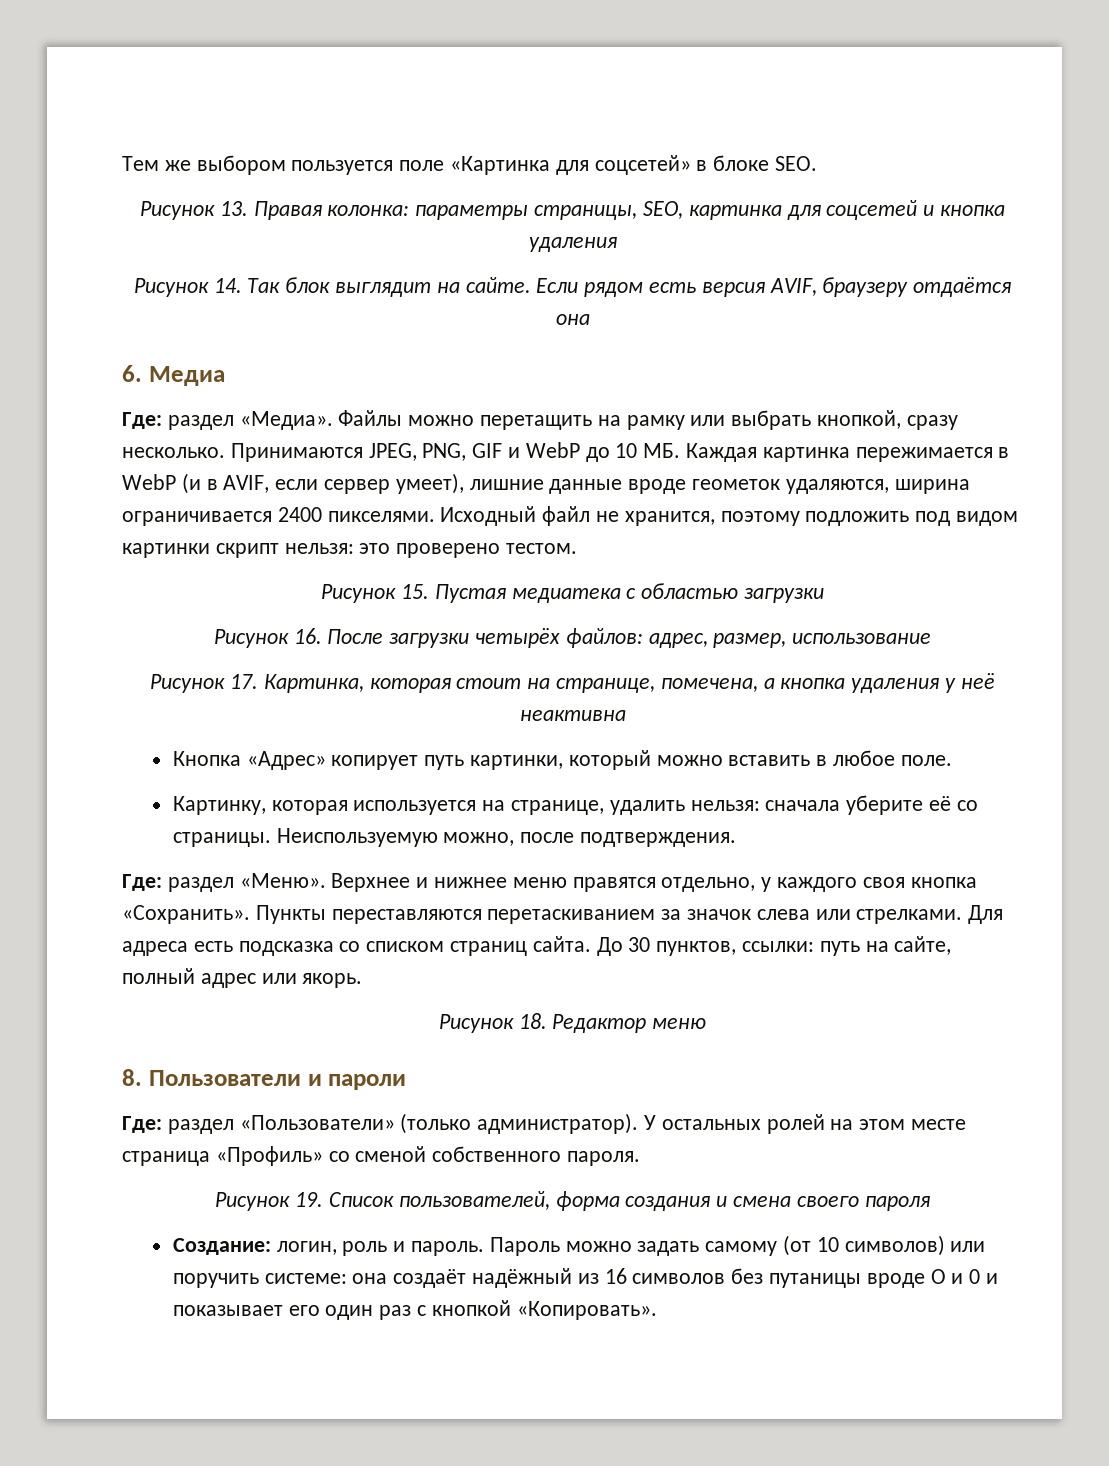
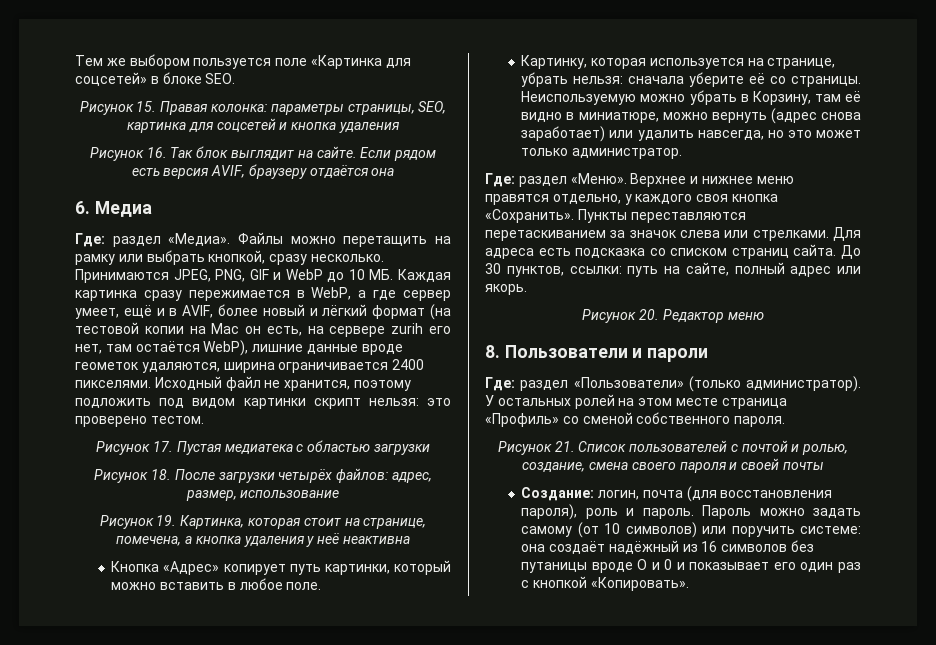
- Рисунок 13. Правая колонка: параметры страницы, SEO, картинка для соцсетей и кнопка удаления
+ Рисунок 15. Правая колонка: параметры страницы, SEO, картинка для соцсетей и кнопка удаления
- Рисунок 14. Так блок выглядит на сайте.
+ Рисунок 16. Так блок выглядит на сайте.
- Принимаются JPEG, PNG, GIF и WebP до 10 МБ. Каждая картинка пережимается в WebP (и в AVIF, если сервер умеет), лишние данные вроде геометок удаляются, ширина ограничивается 2400 пикселями.
+ Принимаются JPEG, PNG, GIF и WebP до 10 МБ. Каждая картинка сразу пережимается в WebP, а где сервер умеет, ещё и в AVIF, более новый и лёгкий формат (на тестовой копии на Mac он есть, на сервере zurih его нет, там остаётся WebP), лишние данные вроде геометок удаляются, ширина ограничивается 2400 пикселями.
- Рисунок 15. Пустая медиатека с областью загрузки
+ Рисунок 17. Пустая медиатека с областью загрузки
- Рисунок 16. После загрузки четырёх файлов: адрес, размер, использование
+ Рисунок 18. После загрузки четырёх файлов: адрес, размер, использование
- Рисунок 17. Картинка, которая стоит на странице, помечена, а кнопка удаления у неё неактивна
+ Рисунок 19. Картинка, которая стоит на странице, помечена, а кнопка удаления у неё неактивна
- Картинку, которая используется на странице, удалить нельзя: сначала уберите её со страницы.
+ Картинку, которая используется на странице, убрать нельзя: сначала уберите её со страницы.
- Неиспользуемую можно, после подтверждения.
+ Неиспользуемую можно убрать в Корзину, там её видно в миниатюре, можно вернуть (адрес снова заработает) или удалить навсегда, но это может только администратор.
- Рисунок 18. Редактор меню
+ Рисунок 20. Редактор меню
- Рисунок 19. Список пользователей, форма создания и смена своего пароля
+ Рисунок 21. Список пользователей с почтой и ролью, создание, смена своего пароля и своей почты
- Создание: логин, роль и пароль.
+ Создание: логин, почта (для восстановления пароля), роль и пароль.

